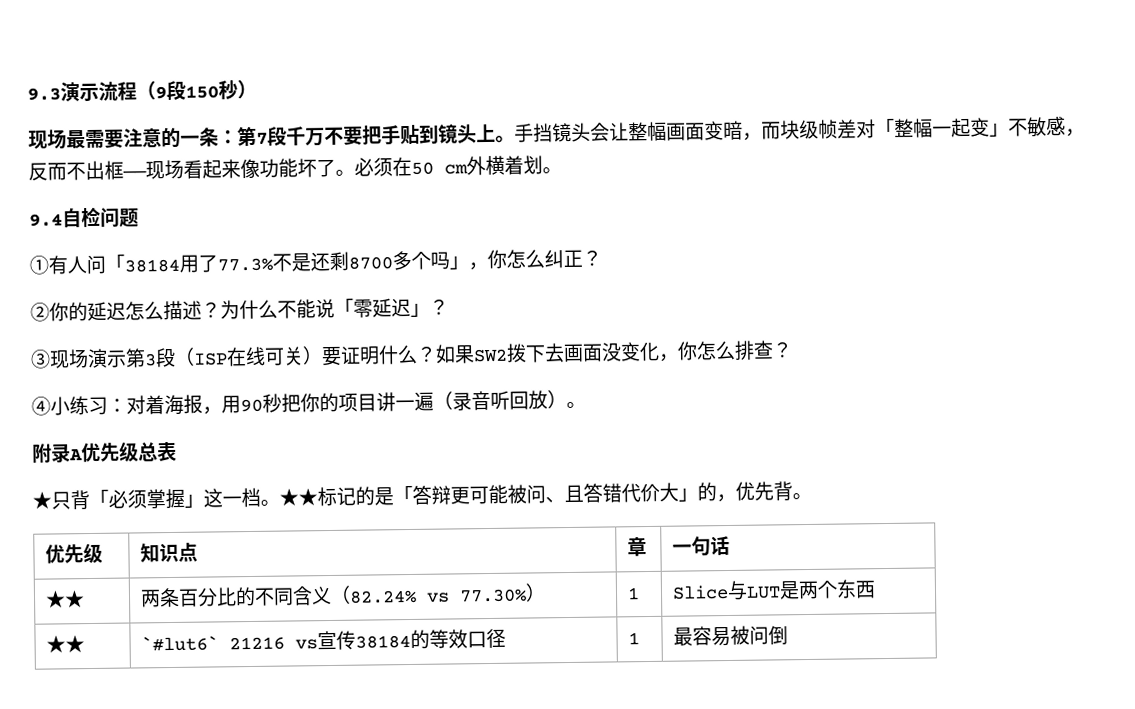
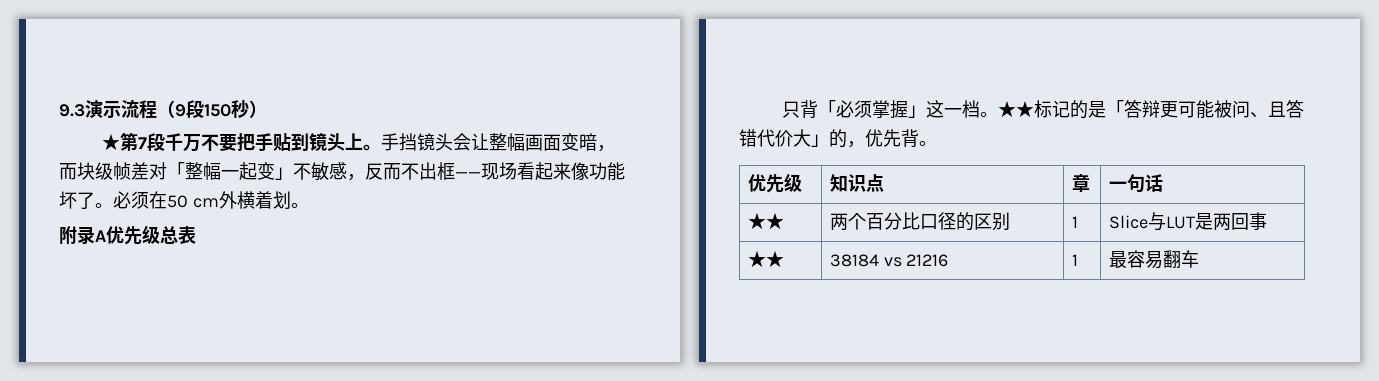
- 现场最需要注意的一条：第7段千万不要把手贴到镜头上。
+ ★第7段千万不要把手贴到镜头上。
- 9.4自检问题
- ①有人问「38184用了77.3%不是还剩8700多个吗」，你怎么纠正？
- ②你的延迟怎么描述？为什么不能说「零延迟」？
- ③现场演示第3段（ISP在线可关）要证明什么？如果SW2拨下去画面没变化，你怎么排查？
- ④小练习：对着海报，用90秒把你的项目讲一遍（录音听回放）。
- ★只背「必须掌握」这一档。
+ 只背「必须掌握」这一档。
- ★★ | 两条百分比的不同含义（82.24% vs 77.30%） | 1 | Slice与LUT是两个东西
- ★★ | `#lut6` 21216 vs宣传38184的等效口径 | 1 | 最容易被问倒
+ ★★ | 两个百分比口径的区别 | 1 | Slice与LUT是两回事
+ ★★ | 38184 vs 21216 | 1 | 最容易翻车

